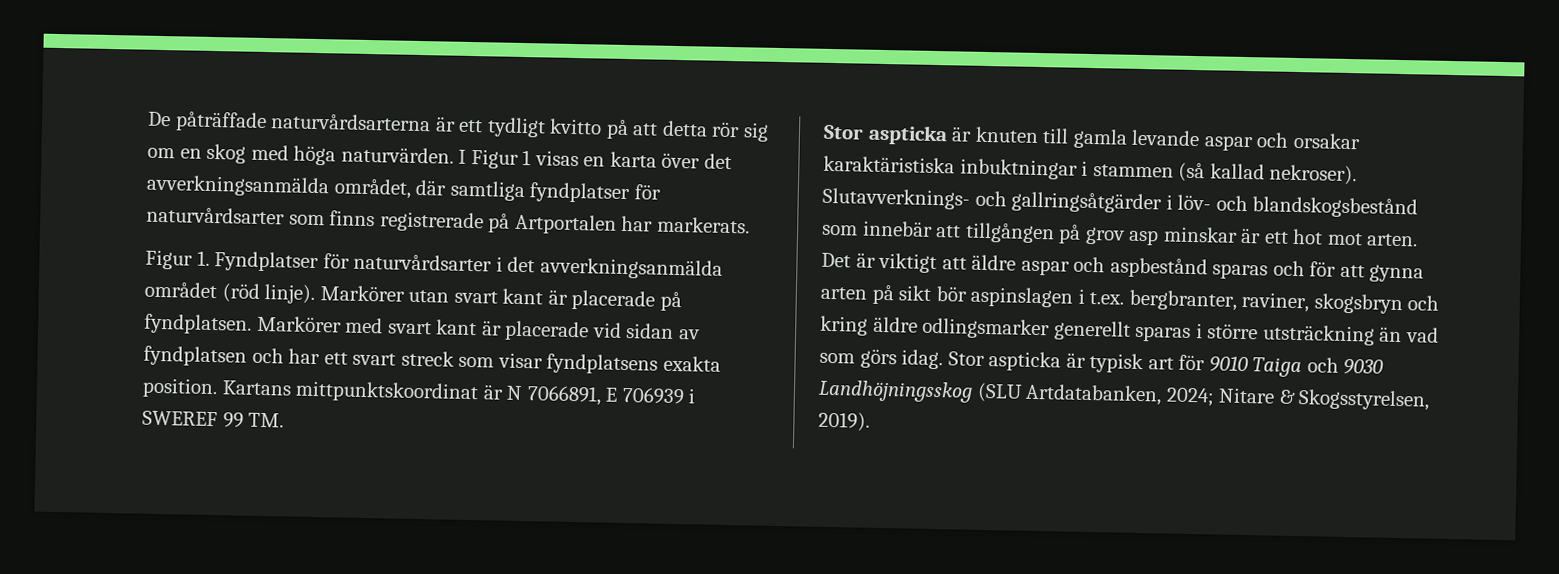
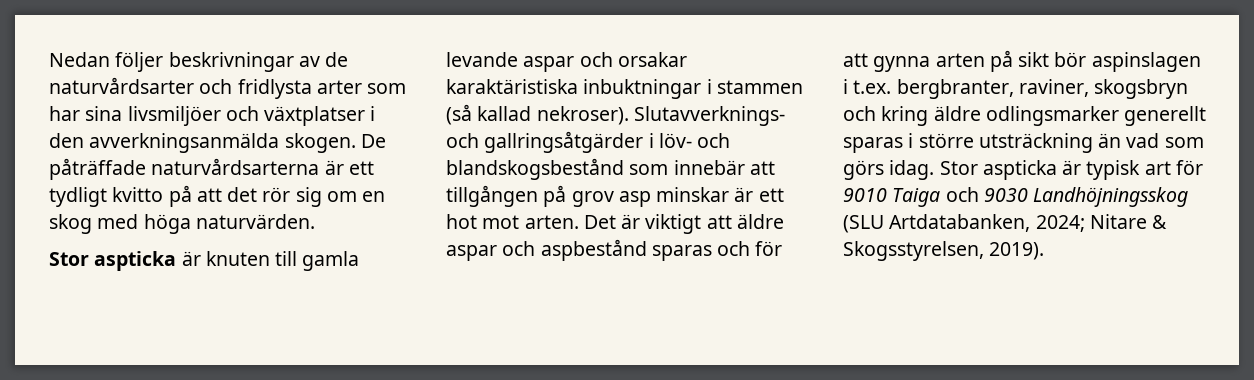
+ Nedan följer beskrivningar av de naturvårdsarter och fridlysta arter som har sina livsmiljöer och växtplatser i den avverkningsanmälda skogen.
- De påträffade naturvårdsarterna är ett tydligt kvitto på att detta rör sig om en skog med höga naturvärden. I Figur 1 visas en karta över det avverkningsanmälda området, där samtliga fyndplatser för naturvårdsarter som finns registrerade på Artportalen har markerats.
- Figur 1. Fyndplatser för naturvårdsarter i det avverkningsanmälda området (röd linje). Markörer utan svart kant är placerade på fyndplatsen. Markörer med svart kant är placerade vid sidan av fyndplatsen och har ett svart streck som visar fyndplatsens exakta position. Kartans mittpunktskoordinat är N 7066891, E 706939 i SWEREF 99 TM.
+ De påträffade naturvårdsarterna är ett tydligt kvitto på att det rör sig om en skog med höga naturvärden.

